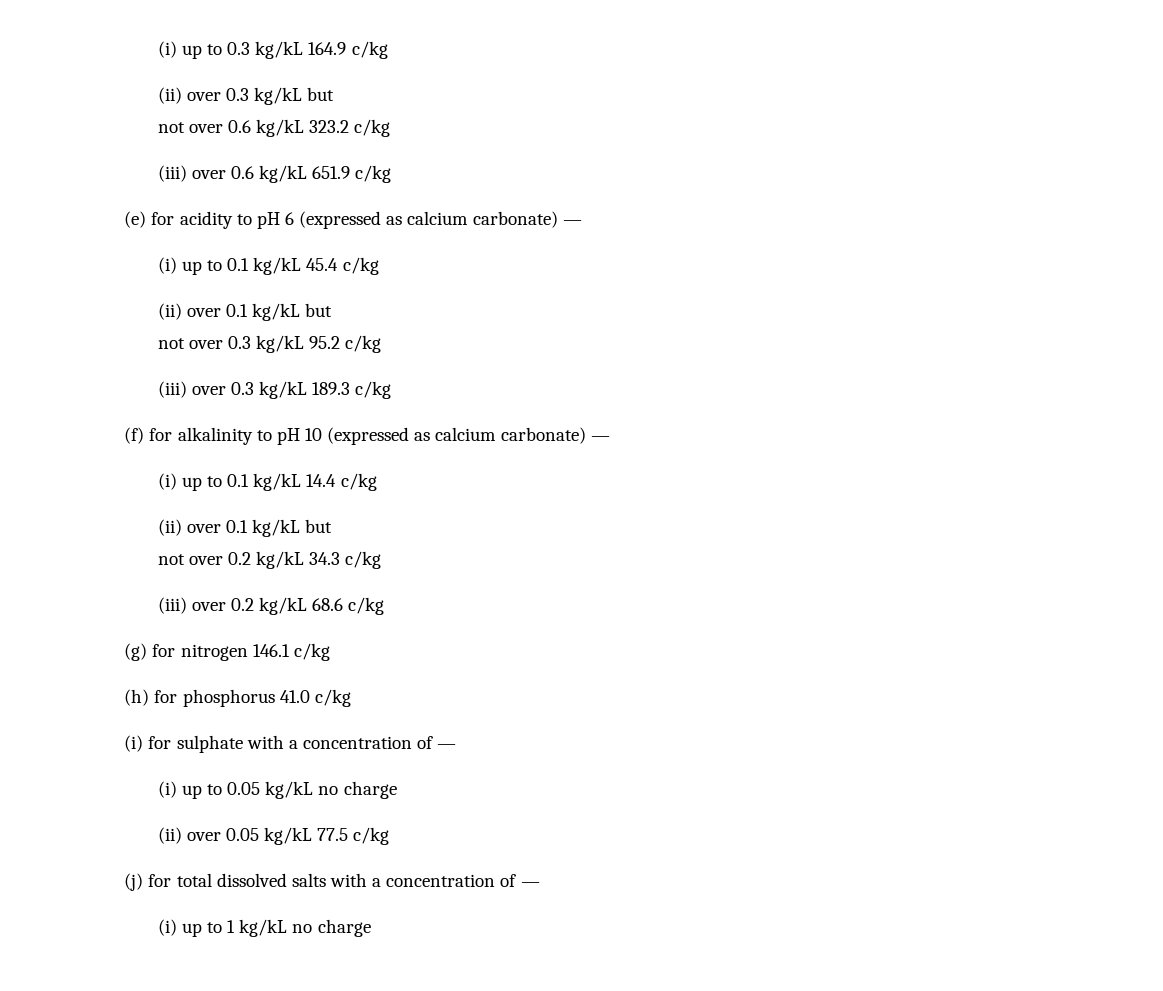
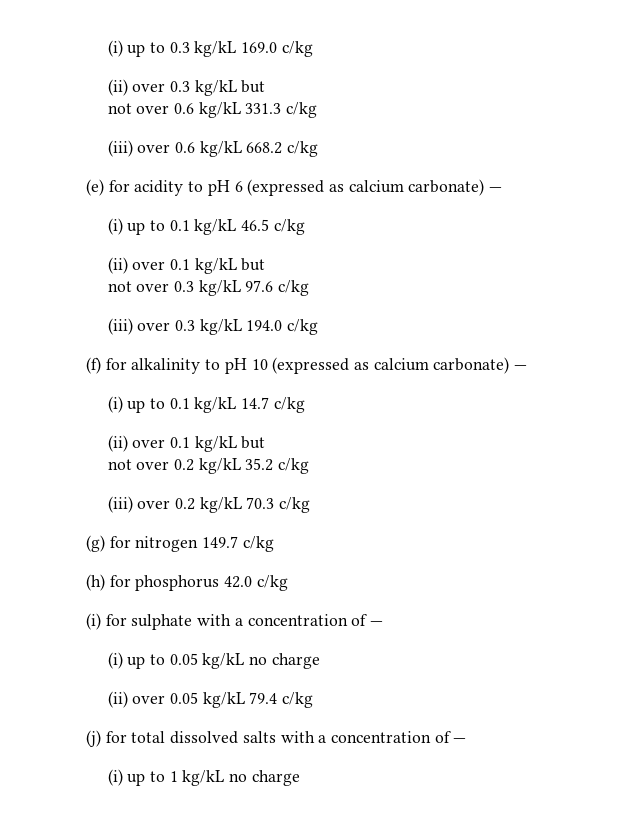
- (i) up to 0.3 kg/kL 164.9 c/kg
+ (i) up to 0.3 kg/kL 169.0 c/kg
- not over 0.6 kg/kL 323.2 c/kg
+ not over 0.6 kg/kL 331.3 c/kg
- (iii) over 0.6 kg/kL 651.9 c/kg
+ (iii) over 0.6 kg/kL 668.2 c/kg
- (i) up to 0.1 kg/kL 45.4 c/kg
+ (i) up to 0.1 kg/kL 46.5 c/kg
- not over 0.3 kg/kL 95.2 c/kg
+ not over 0.3 kg/kL 97.6 c/kg
- (iii) over 0.3 kg/kL 189.3 c/kg
+ (iii) over 0.3 kg/kL 194.0 c/kg
- (i) up to 0.1 kg/kL 14.4 c/kg
+ (i) up to 0.1 kg/kL 14.7 c/kg
- not over 0.2 kg/kL 34.3 c/kg
+ not over 0.2 kg/kL 35.2 c/kg
- (iii) over 0.2 kg/kL 68.6 c/kg
+ (iii) over 0.2 kg/kL 70.3 c/kg
- (g) for nitrogen 146.1 c/kg
+ (g) for nitrogen 149.7 c/kg
- (h) for phosphorus 41.0 c/kg
+ (h) for phosphorus 42.0 c/kg
- (ii) over 0.05 kg/kL 77.5 c/kg
+ (ii) over 0.05 kg/kL 79.4 c/kg

